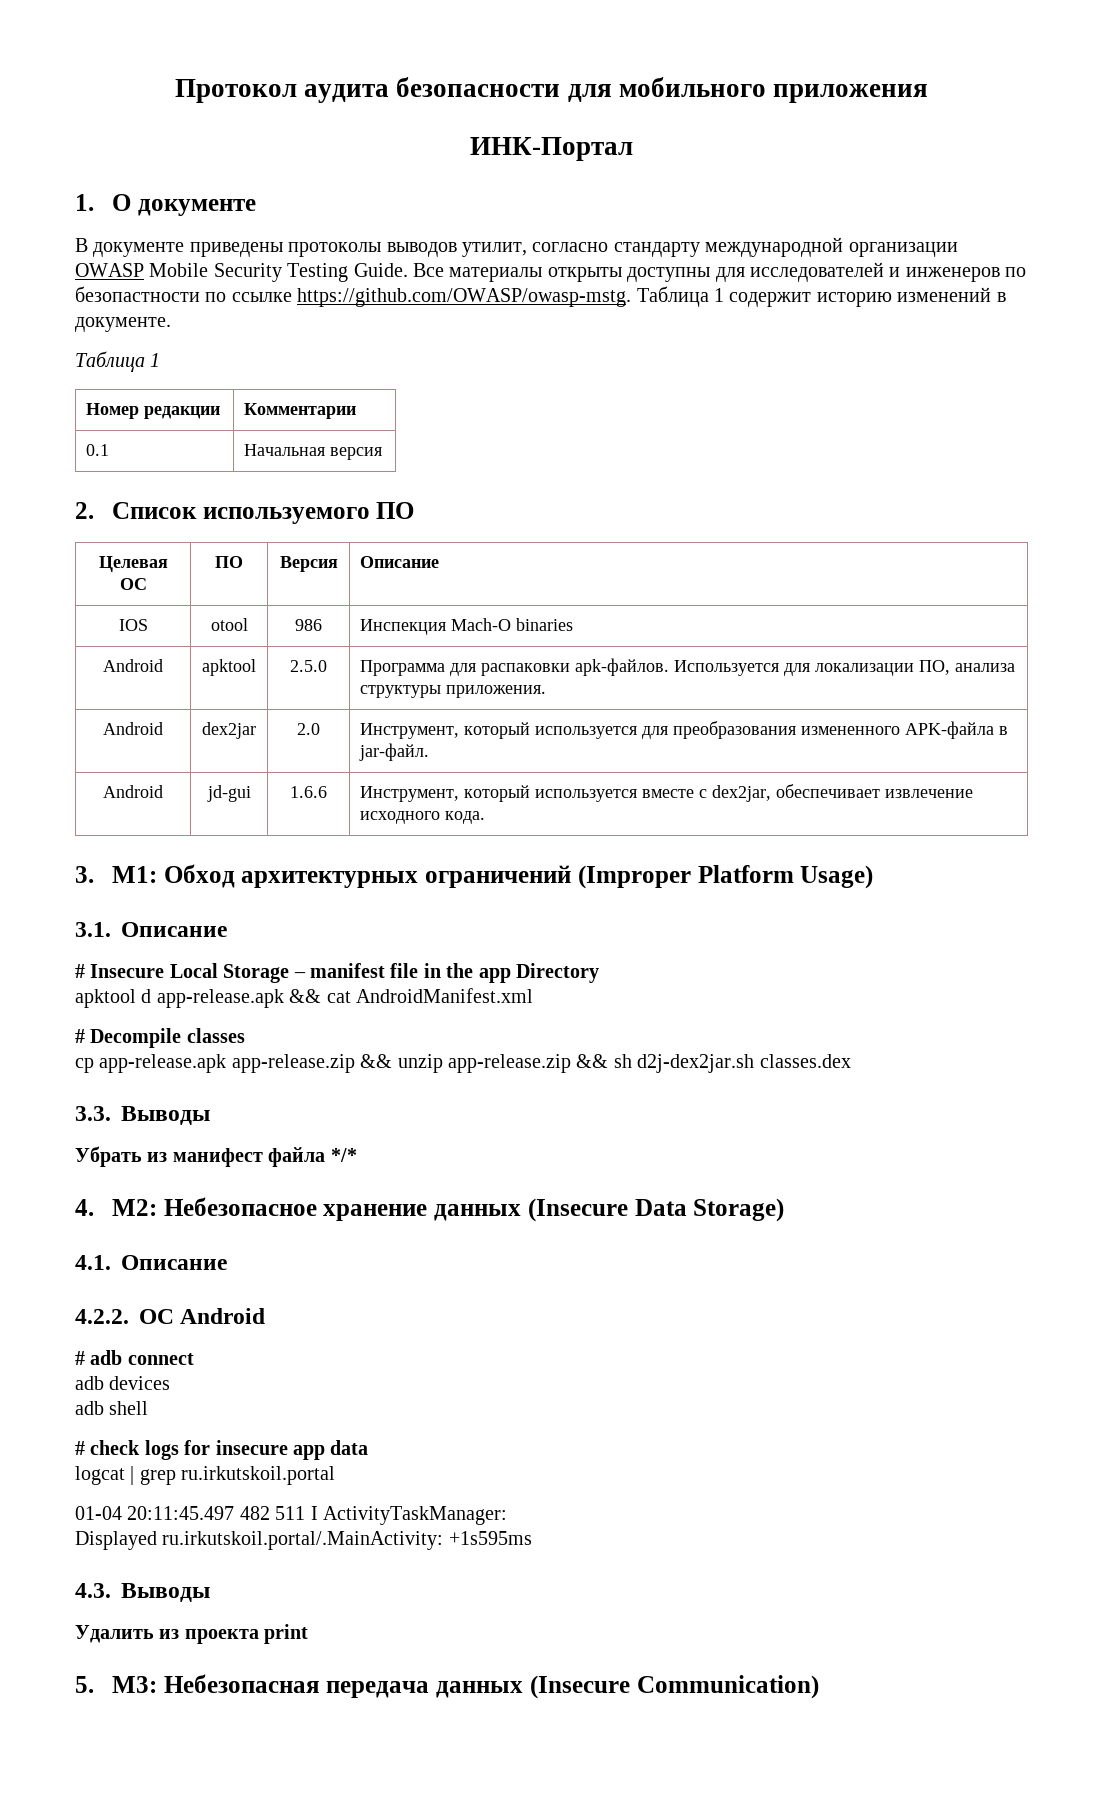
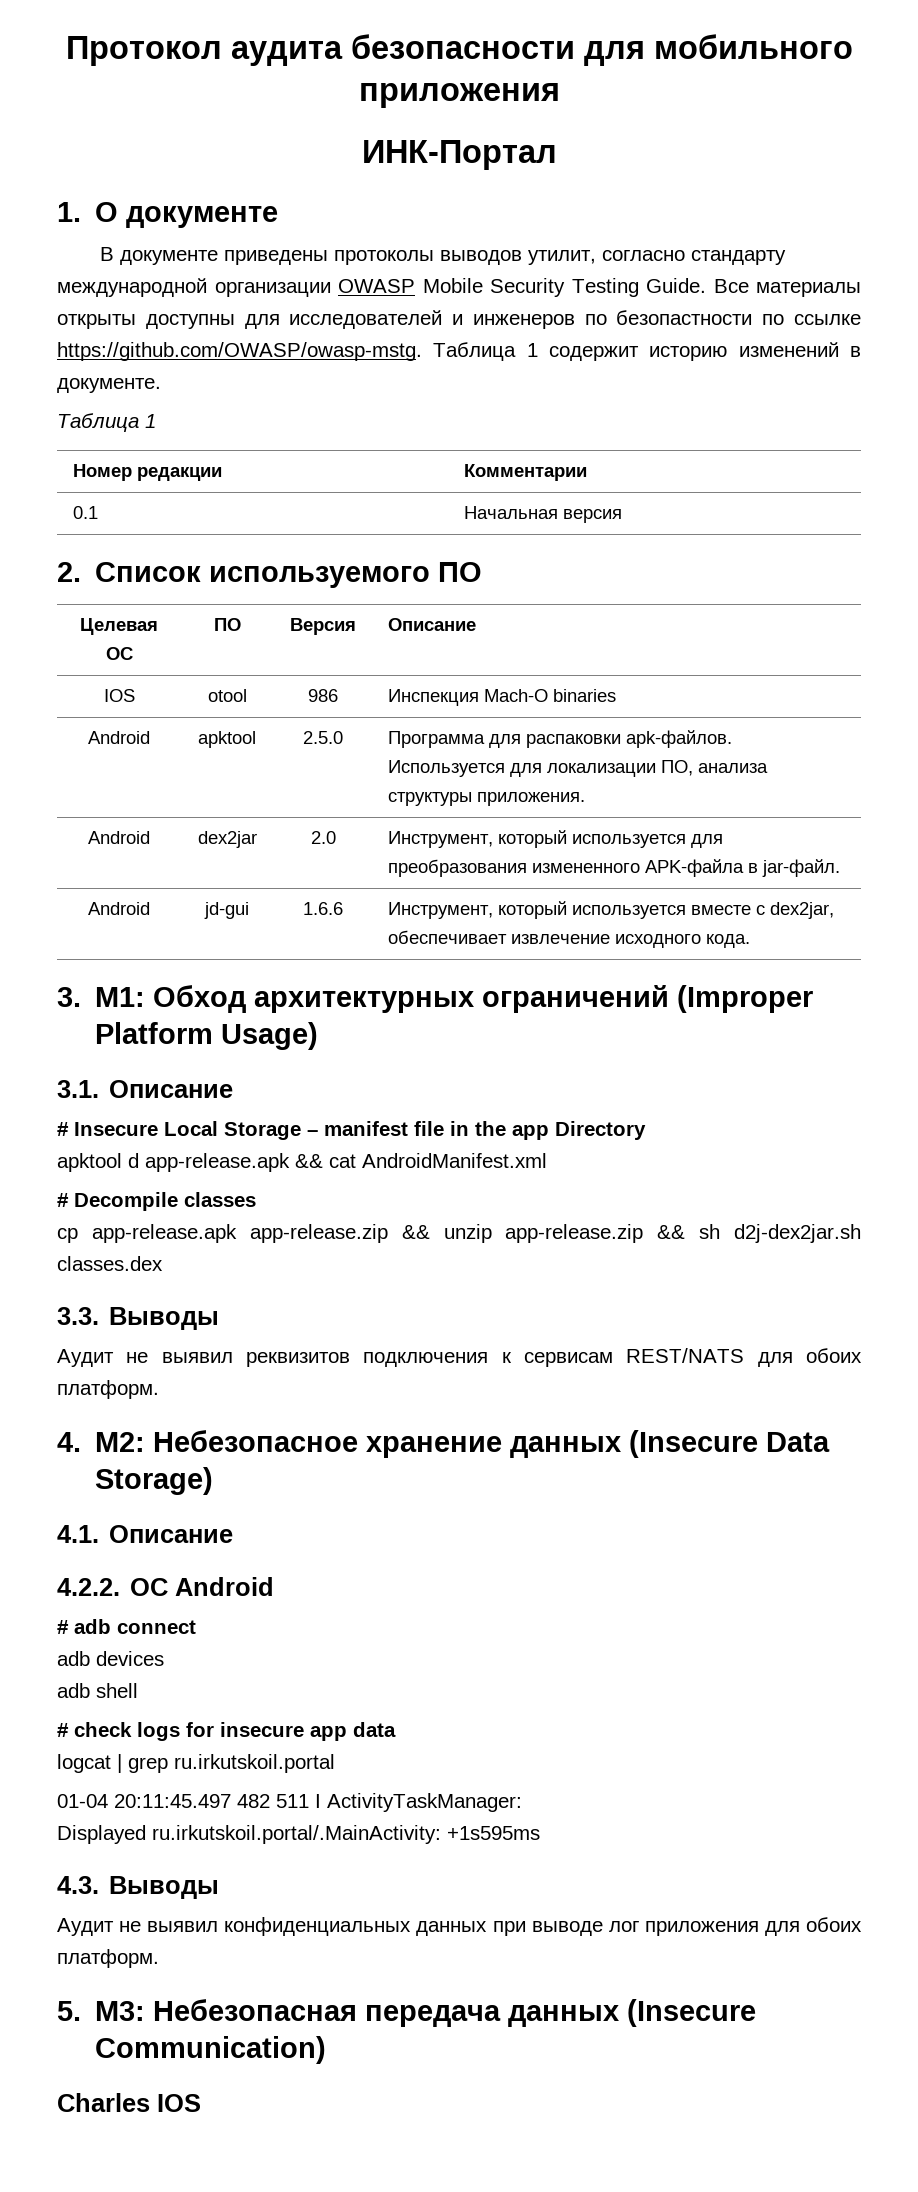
- Убрать из манифест файла */*
+ Аудит не выявил реквизитов подключения к сервисам REST/NATS для обоих платформ.
- Удалить из проекта print
+ Аудит не выявил конфиденциальных данных при выводе лог приложения для обоих платформ.
+ Charles IOS

